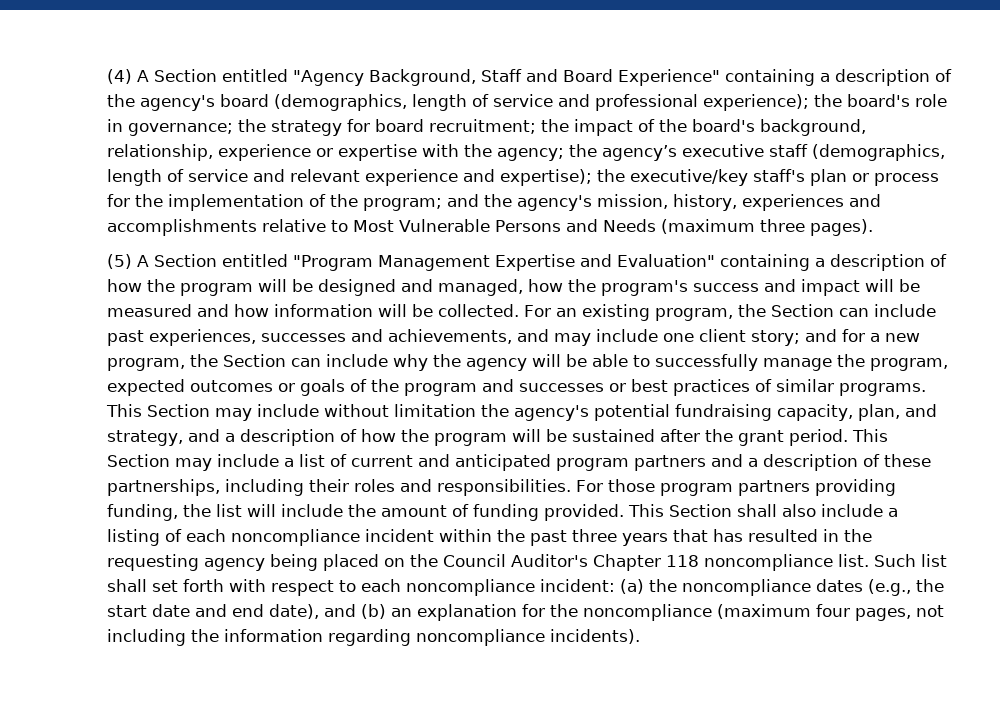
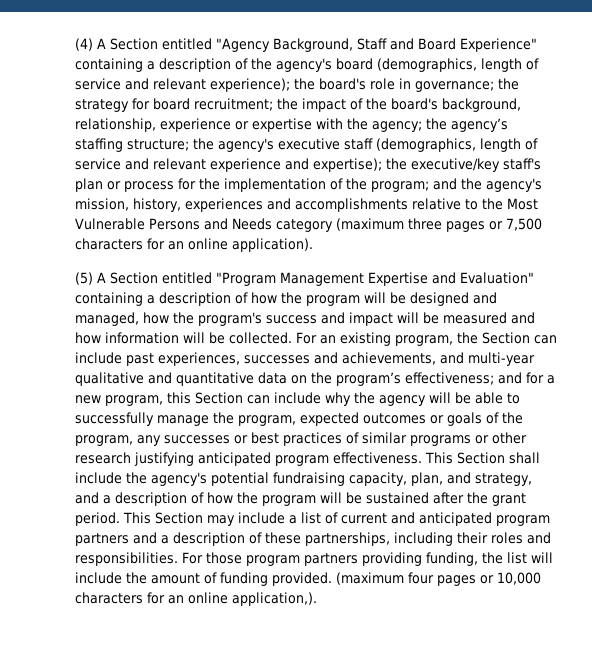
- (4) A Section entitled "Agency Background, Staff and Board Experience" containing a description of the agency's board (demographics, length of service and professional experience);
+ (4) A Section entitled "Agency Background, Staff and Board Experience" containing a description of the agency's board (demographics, length of service and relevant experience);
- the agency’s executive staff (demographics, length of service and relevant experience and expertise);
+ the agency’s staffing structure; the agency's executive staff (demographics, length of service and relevant experience and expertise);
- and the agency's mission, history, experiences and accomplishments relative to Most Vulnerable Persons and Needs (maximum three pages).
+ and the agency's mission, history, experiences and accomplishments relative to the Most Vulnerable Persons and Needs category (maximum three pages or 7,500 characters for an online application).
- For an existing program, the Section can include past experiences, successes and achievements, and may include one client story;
+ For an existing program, the Section can include past experiences, successes and achievements, and multi-year qualitative and quantitative data on the program’s effectiveness;
- and for a new program, the Section can include why the agency will be able to successfully manage the program, expected outcomes or goals of the program and successes or best practices of similar programs. This Section may include without limitation the agency's potential fundraising capacity, plan, and strategy, and a description of how the program will be sustained after the grant period.
+ and for a new program, this Section can include why the agency will be able to successfully manage the program, expected outcomes or goals of the program, any successes or best practices of similar programs or other research justifying anticipated program effectiveness. This Section shall include the agency's potential fundraising capacity, plan, and strategy, and a description of how the program will be sustained after the grant period.
- This Section shall also include a listing of each noncompliance incident within the past three years that has resulted in the requesting agency being placed on the Council Auditor's Chapter 118 noncompliance list. Such list shall set forth with respect to each noncompliance incident: (a) the noncompliance dates (e.g., the start date and end date), and (b) an explanation for the noncompliance (maximum four pages, not including the information regarding noncompliance incidents).
+ (maximum four pages or 10,000 characters for an online application,).

